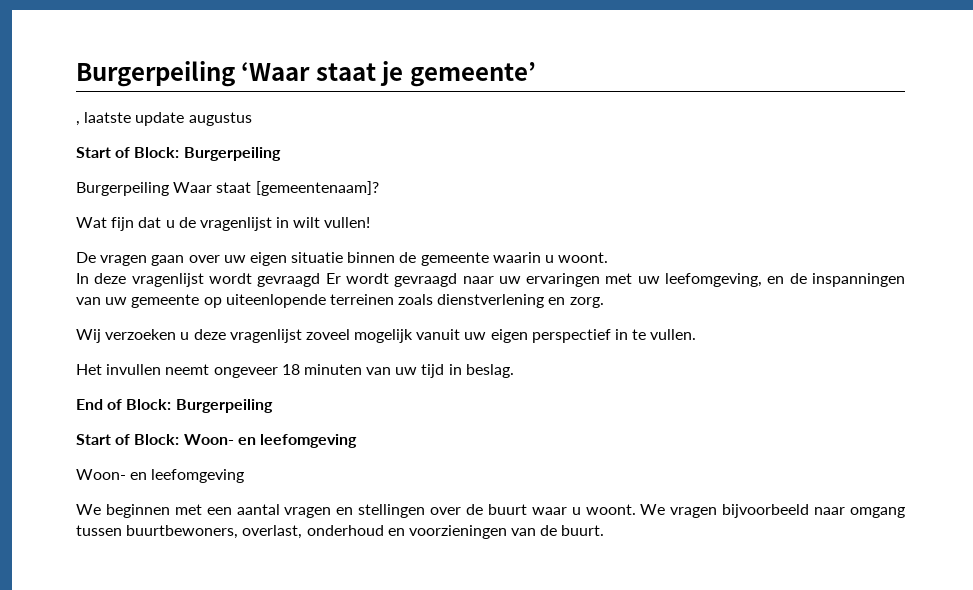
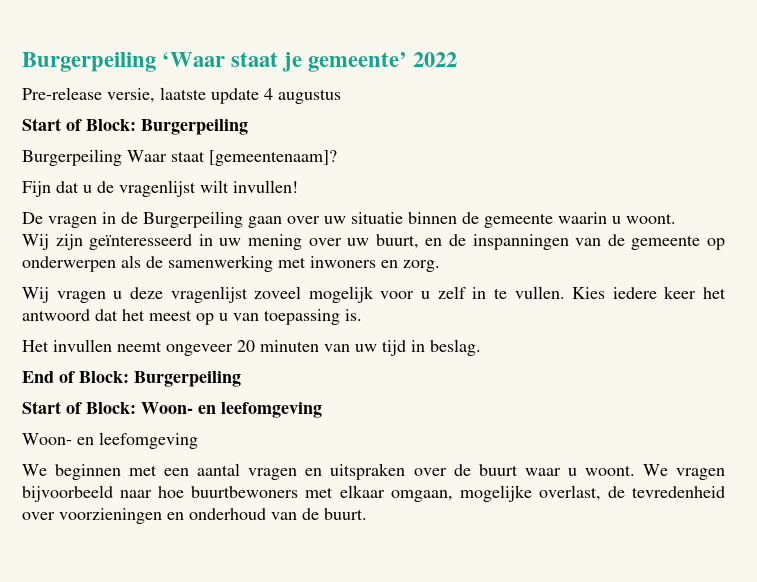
- Burgerpeiling ‘Waar staat je gemeente’
- , laatste update augustus
+ Burgerpeiling ‘Waar staat je gemeente’ 2022
+ Pre-release versie, laatste update 4 augustus
- Wat fijn dat u de vragenlijst in wilt vullen!
+ Fijn dat u de vragenlijst wilt invullen!
- De vragen gaan over uw eigen situatie binnen de gemeente waarin u woont.
+ De vragen in de Burgerpeiling gaan over uw situatie binnen de gemeente waarin u woont.
- In deze vragenlijst wordt gevraagd Er wordt gevraagd naar uw ervaringen met uw leefomgeving, en de inspanningen van uw gemeente op uiteenlopende terreinen zoals dienstverlening en zorg.
+ Wij zijn geïnteresseerd in uw mening over uw buurt, en de inspanningen van de gemeente op onderwerpen als de samenwerking met inwoners en zorg.
- Wij verzoeken u deze vragenlijst zoveel mogelijk vanuit uw eigen perspectief in te vullen.
+ Wij vragen u deze vragenlijst zoveel mogelijk voor u zelf in te vullen. Kies iedere keer het antwoord dat het meest op u van toepassing is.
- Het invullen neemt ongeveer 18 minuten van uw tijd in beslag.
+ Het invullen neemt ongeveer 20 minuten van uw tijd in beslag.
- We beginnen met een aantal vragen en stellingen over de buurt waar u woont.
+ We beginnen met een aantal vragen en uitspraken over de buurt waar u woont.
- We vragen bijvoorbeeld naar omgang tussen buurtbewoners, overlast, onderhoud en voorzieningen van de buurt.
+ We vragen bijvoorbeeld naar hoe buurtbewoners met elkaar omgaan, mogelijke overlast, de tevredenheid over voorzieningen en onderhoud van de buurt.

